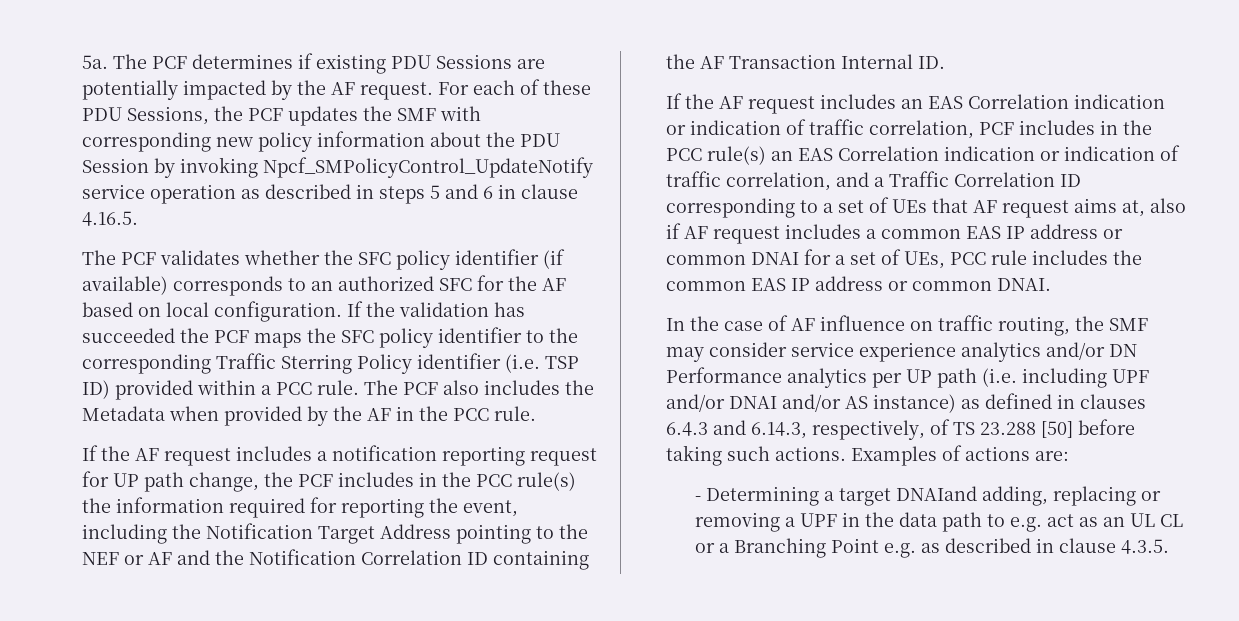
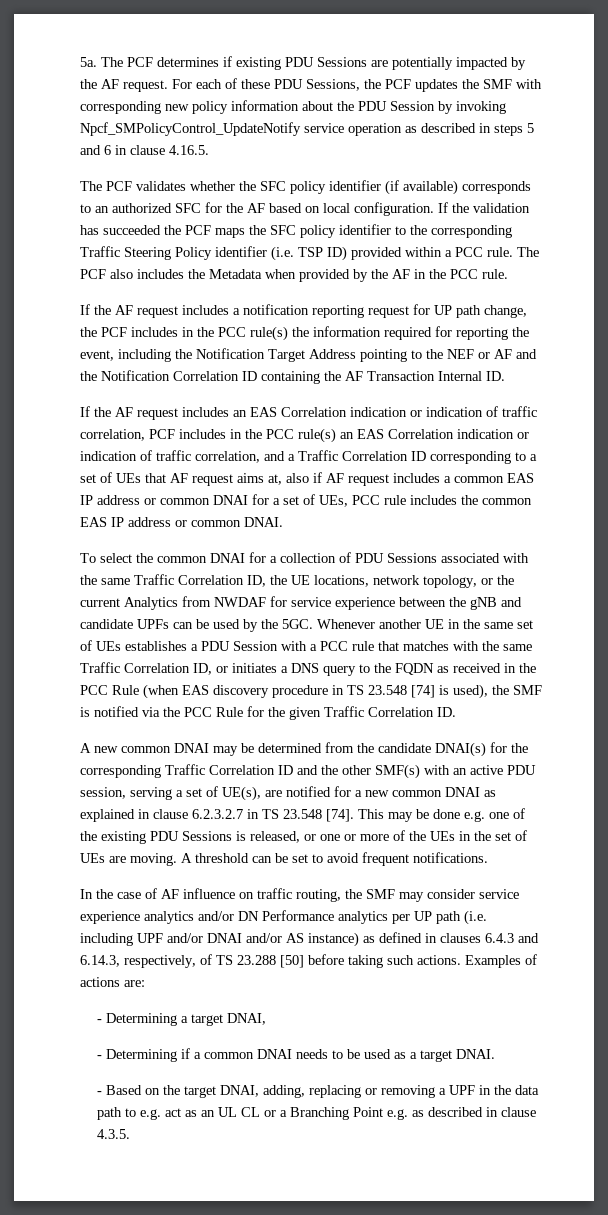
- If the validation has succeeded the PCF maps the SFC policy identifier to the corresponding Traffic Sterring Policy identifier (i.e. TSP ID) provided within a PCC rule.
+ If the validation has succeeded the PCF maps the SFC policy identifier to the corresponding Traffic Steering Policy identifier (i.e. TSP ID) provided within a PCC rule.
+ To select the common DNAI for a collection of PDU Sessions associated with the same Traffic Correlation ID, the UE locations, network topology, or the current Analytics from NWDAF for service experience between the gNB and candidate UPFs can be used by the 5GC. Whenever another UE in the same set of UEs establishes a PDU Session with a PCC rule that matches with the same Traffic Correlation ID, or initiates a DNS query to the FQDN as received in the PCC Rule (when EAS discovery procedure in TS 23.548 [74] is used), the SMF is notified via the PCC Rule for the given Traffic Correlation ID.
+ A new common DNAI may be determined from the candidate DNAI(s) for the corresponding Traffic Correlation ID and the other SMF(s) with an active PDU session, serving a set of UE(s), are notified for a new common DNAI as explained in clause 6.2.3.2.7 in TS 23.548 [74]. This may be done e.g. one of the existing PDU Sessions is released, or one or more of the UEs in the set of UEs are moving. A threshold can be set to avoid frequent notifications.
- - Determining a target DNAIand adding, replacing or removing a UPF in the data path to e.g. act as an UL CL or a Branching Point e.g. as described in clause 4.3.5.
+ - Determining a target DNAI,
+ - Determining if a common DNAI needs to be used as a target DNAI.
+ - Based on the target DNAI, adding, replacing or removing a UPF in the data path to e.g. act as an UL CL or a Branching Point e.g. as described in clause 4.3.5.

